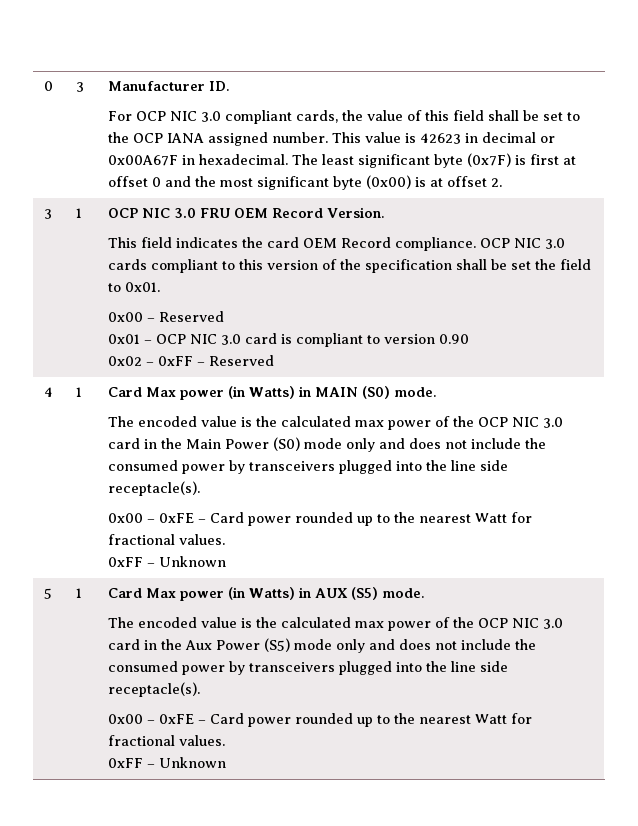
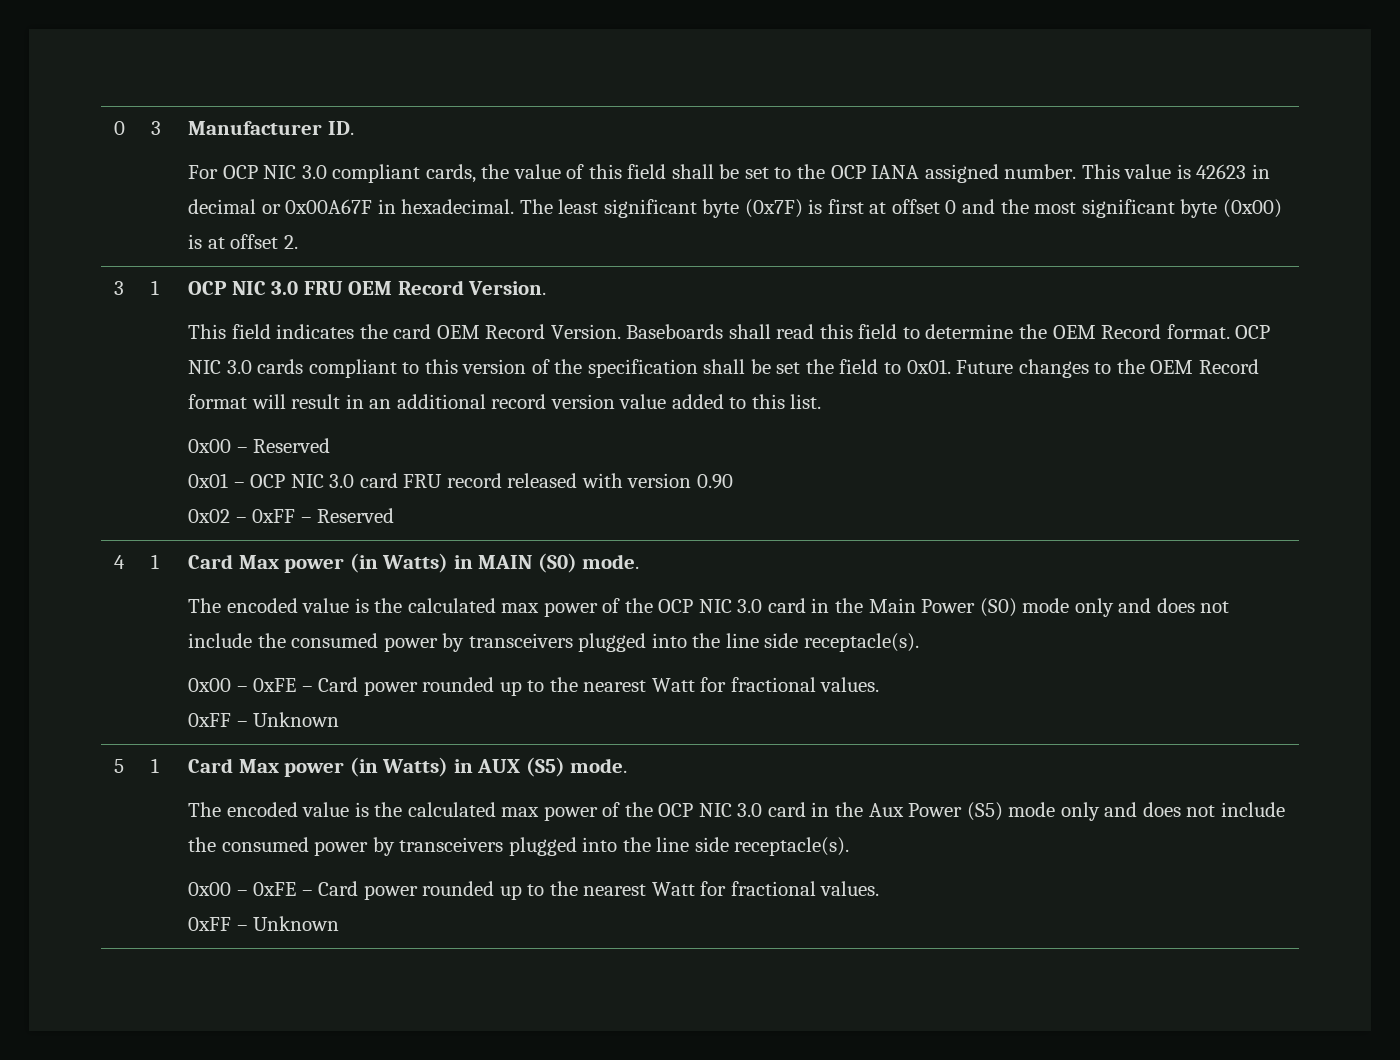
- This field indicates the card OEM Record compliance.
+ This field indicates the card OEM Record Version. Baseboards shall read this field to determine the OEM Record format.
+ Future changes to the OEM Record format will result in an additional record version value added to this list.
- 0x01 – OCP NIC 3.0 card is compliant to version 0.90
+ 0x01 – OCP NIC 3.0 card FRU record released with version 0.90

